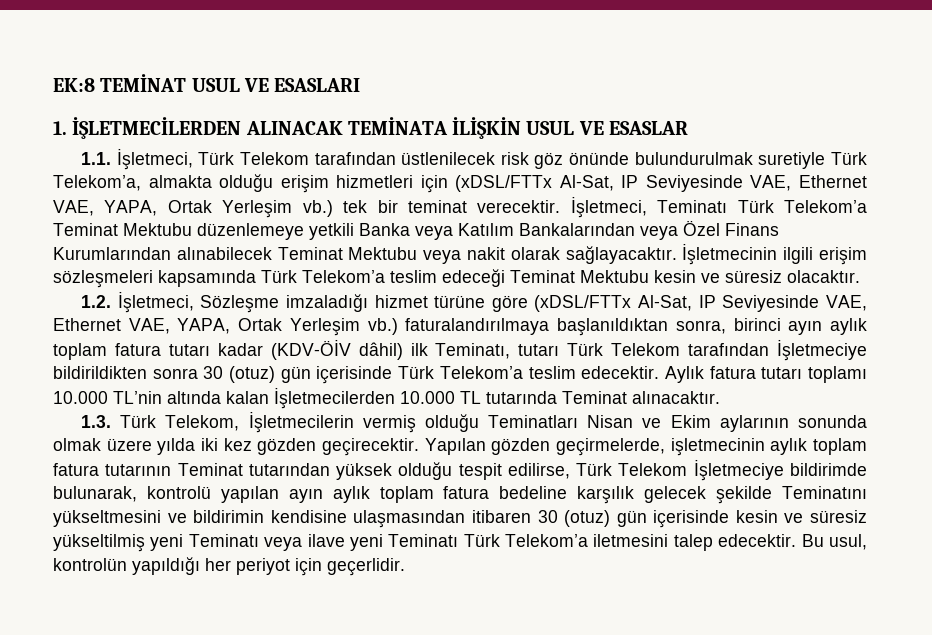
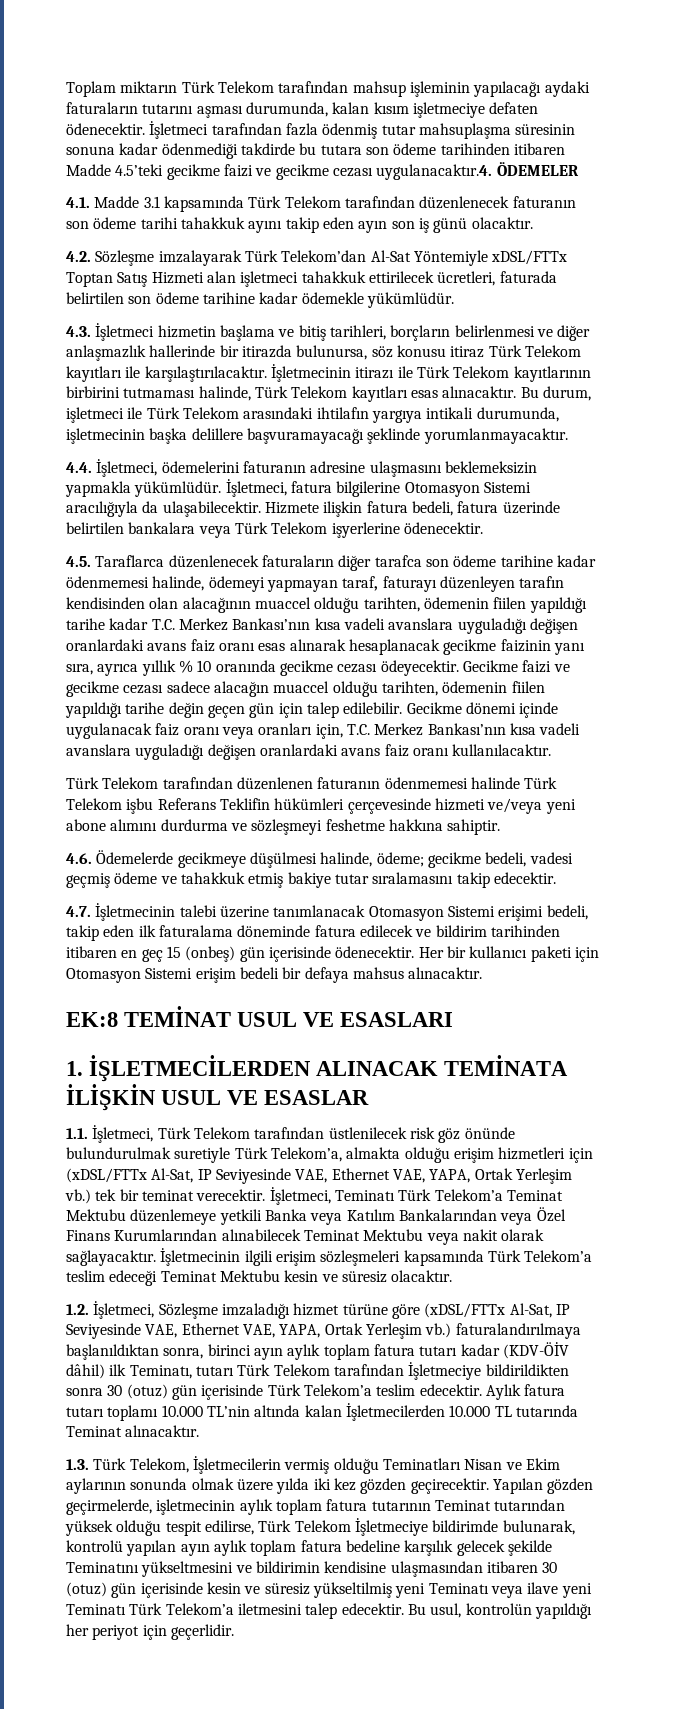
+ Toplam miktarın Türk Telekom tarafından mahsup işleminin yapılacağı aydaki faturaların tutarını aşması durumunda, kalan kısım işletmeciye defaten ödenecektir. İşletmeci tarafından fazla ödenmiş tutar mahsuplaşma süresinin sonuna kadar ödenmediği takdirde bu tutara son ödeme tarihinden itibaren Madde 4.5’teki gecikme faizi ve gecikme cezası uygulanacaktır.4. ÖDEMELER
+ 4.1. Madde 3.1 kapsamında Türk Telekom tarafından düzenlenecek faturanın son ödeme tarihi tahakkuk ayını takip eden ayın son iş günü olacaktır.
+ 4.2. Sözleşme imzalayarak Türk Telekom’dan Al-Sat Yöntemiyle xDSL/FTTx Toptan Satış Hizmeti alan işletmeci tahakkuk ettirilecek ücretleri, faturada belirtilen son ödeme tarihine kadar ödemekle yükümlüdür.
+ 4.3. İşletmeci hizmetin başlama ve bitiş tarihleri, borçların belirlenmesi ve diğer anlaşmazlık hallerinde bir itirazda bulunursa, söz konusu itiraz Türk Telekom kayıtları ile karşılaştırılacaktır. İşletmecinin itirazı ile Türk Telekom kayıtlarının birbirini tutmaması halinde, Türk Telekom kayıtları esas alınacaktır. Bu durum, işletmeci ile Türk Telekom arasındaki ihtilafın yargıya intikali durumunda, işletmecinin başka delillere başvuramayacağı şeklinde yorumlanmayacaktır.
+ 4.4. İşletmeci, ödemelerini faturanın adresine ulaşmasını beklemeksizin yapmakla yükümlüdür. İşletmeci, fatura bilgilerine Otomasyon Sistemi aracılığıyla da ulaşabilecektir. Hizmete ilişkin fatura bedeli, fatura üzerinde belirtilen bankalara veya Türk Telekom işyerlerine ödenecektir.
+ 4.5. Taraflarca düzenlenecek faturaların diğer tarafca son ödeme tarihine kadar ödenmemesi halinde, ödemeyi yapmayan taraf, faturayı düzenleyen tarafın kendisinden olan alacağının muaccel olduğu tarihten, ödemenin fiilen yapıldığı tarihe kadar T.C. Merkez Bankası’nın kısa vadeli avanslara uyguladığı değişen oranlardaki avans faiz oranı esas alınarak hesaplanacak gecikme faizinin yanı sıra, ayrıca yıllık % 10 oranında gecikme cezası ödeyecektir. Gecikme faizi ve gecikme cezası sadece alacağın muaccel olduğu tarihten, ödemenin fiilen yapıldığı tarihe değin geçen gün için talep edilebilir. Gecikme dönemi içinde uygulanacak faiz oranı veya oranları için, T.C. Merkez Bankası’nın kısa vadeli avanslara uyguladığı değişen oranlardaki avans faiz oranı kullanılacaktır.
+ Türk Telekom tarafından düzenlenen faturanın ödenmemesi halinde Türk Telekom işbu Referans Teklifin hükümleri çerçevesinde hizmeti ve/veya yeni abone alımını durdurma ve sözleşmeyi feshetme hakkına sahiptir.
+ 4.6. Ödemelerde gecikmeye düşülmesi halinde, ödeme; gecikme bedeli, vadesi geçmiş ödeme ve tahakkuk etmiş bakiye tutar sıralamasını takip edecektir.
+ 4.7. İşletmecinin talebi üzerine tanımlanacak Otomasyon Sistemi erişimi bedeli, takip eden ilk faturalama döneminde fatura edilecek ve bildirim tarihinden itibaren en geç 15 (onbeş) gün içerisinde ödenecektir. Her bir kullanıcı paketi için Otomasyon Sistemi erişim bedeli bir defaya mahsus alınacaktır.

